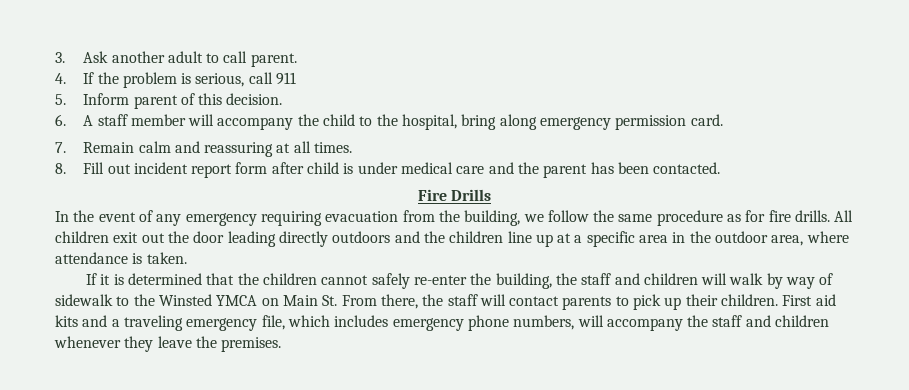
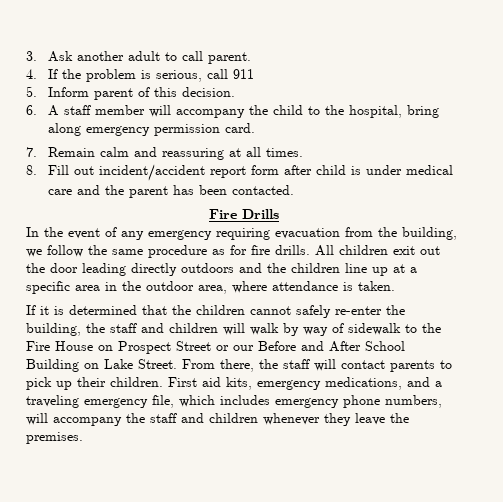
- 8. Fill out incident report form after child is under medical care and the parent has been contacted.
+ 8. Fill out incident/accident report form after child is under medical care and the parent has been contacted.
- If it is determined that the children cannot safely re-enter the building, the staff and children will walk by way of sidewalk to the Winsted YMCA on Main St. From there, the staff will contact parents to pick up their children.
+ If it is determined that the children cannot safely re-enter the building, the staff and children will walk by way of sidewalk to the Fire House on Prospect Street or our Before and After School Building on Lake Street. From there, the staff will contact parents to pick up their children.
- First aid kits and a traveling emergency file, which includes emergency phone numbers, will accompany the staff and children whenever they leave the premises.
+ First aid kits, emergency medications, and a traveling emergency file, which includes emergency phone numbers, will accompany the staff and children whenever they leave the premises.

